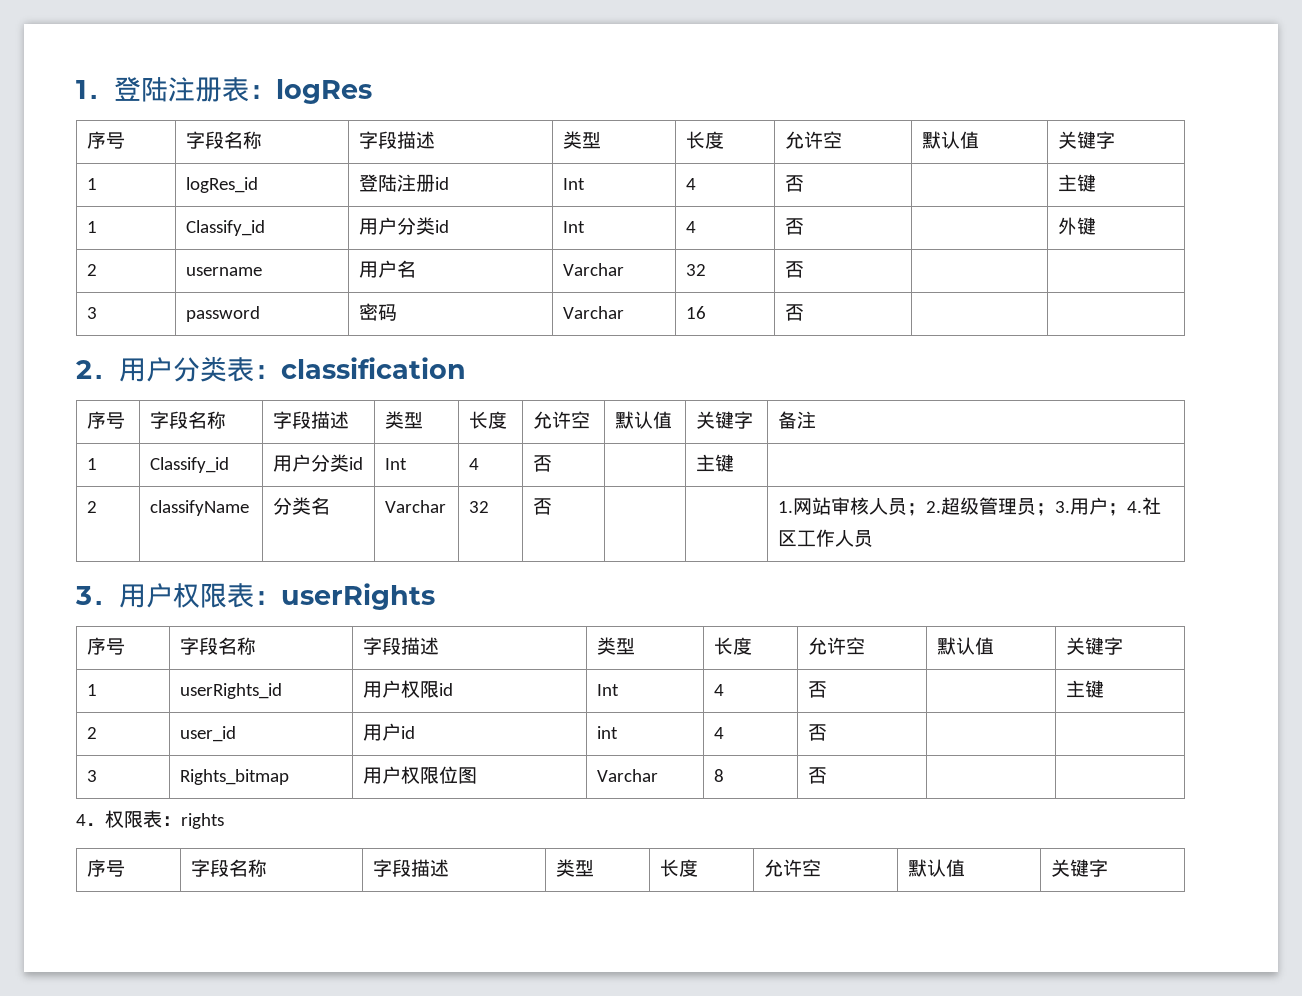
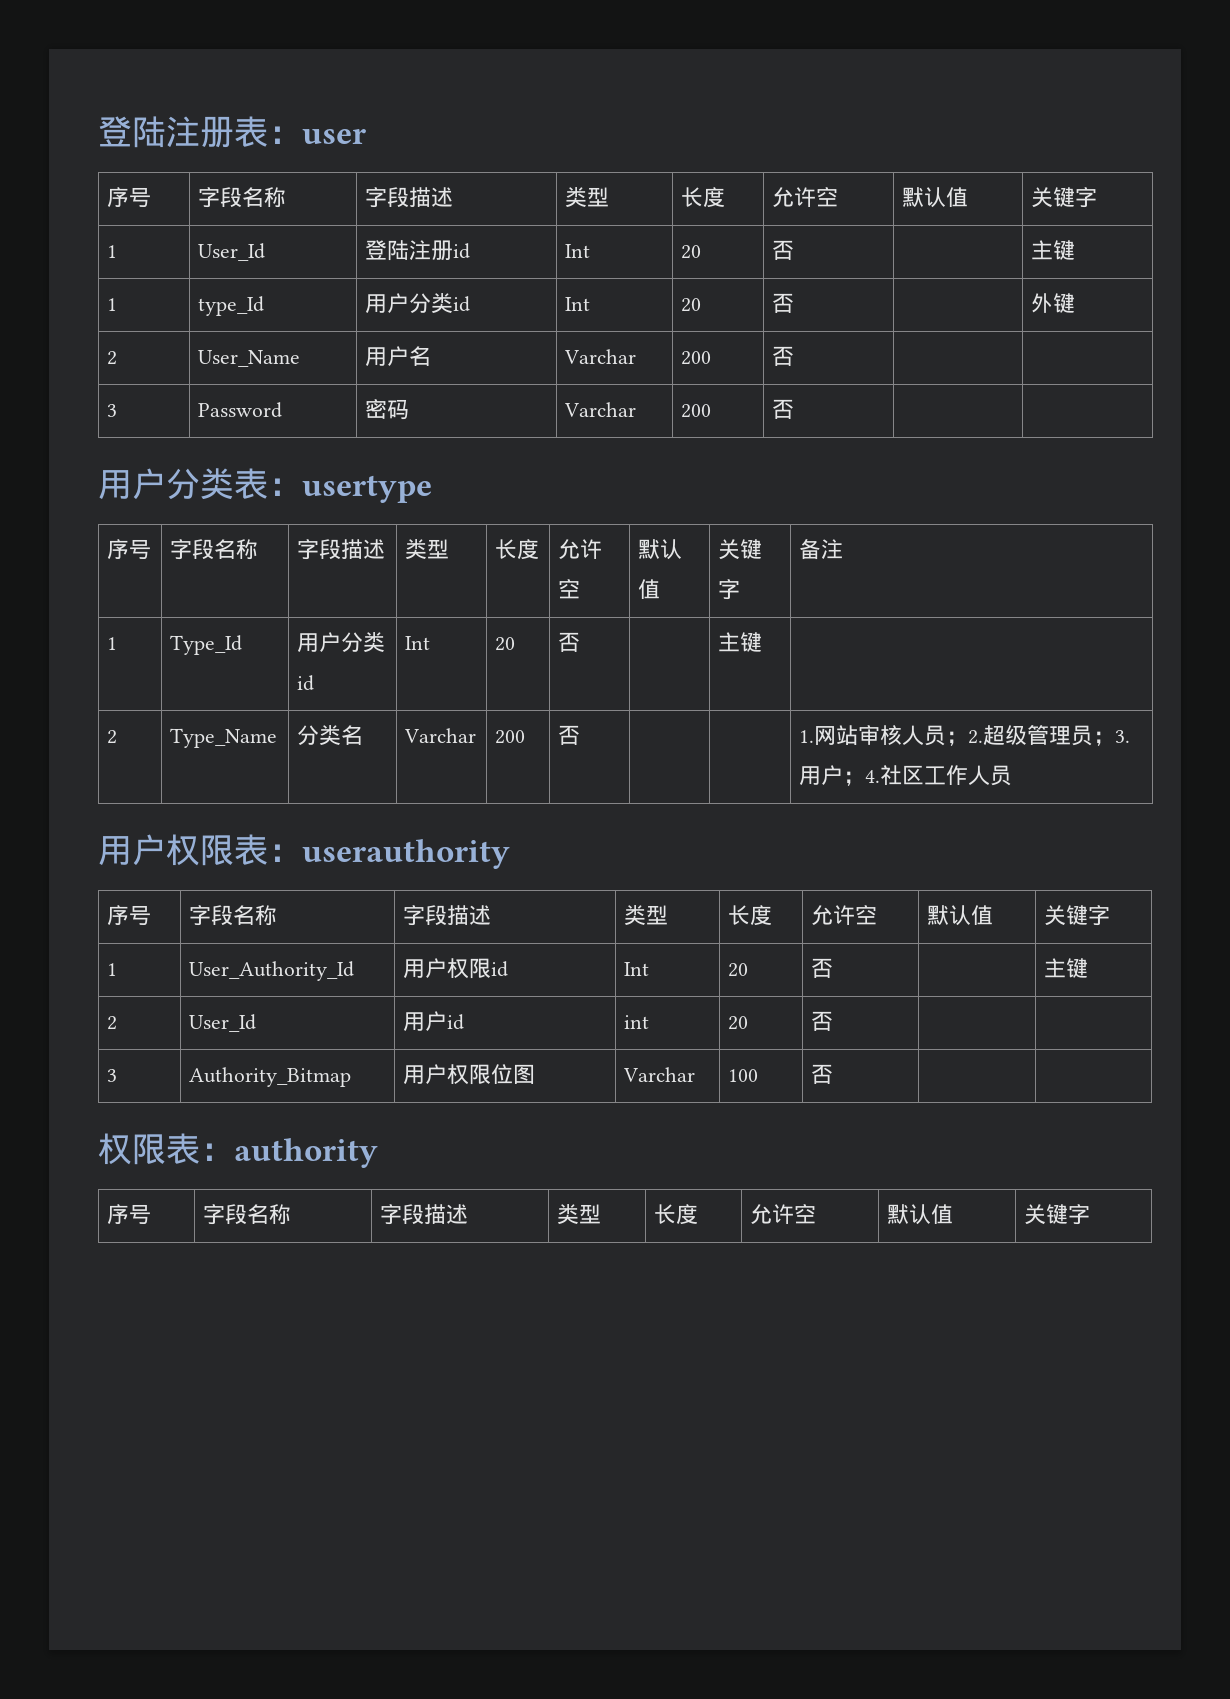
- 1．登陆注册表：logRes
+ 登陆注册表：user
- 1 | logRes_id | 登陆注册id | Int | 4 | 否 | | 主键
+ 1 | User_Id | 登陆注册id | Int | 20 | 否 | | 主键
- 1 | Classify_id | 用户分类id | Int | 4 | 否 | | 外键
+ 1 | type_Id | 用户分类id | Int | 20 | 否 | | 外键
- 2 | username | 用户名 | Varchar | 32 | 否 | |
- 3 | password | 密码 | Varchar | 16 | 否 | |
- 2．用户分类表：classification
+ 2 | User_Name | 用户名 | Varchar | 200 | 否 | |
+ 3 | Password | 密码 | Varchar | 200 | 否 | |
+ 用户分类表：usertype
- 1 | Classify_id | 用户分类id | Int | 4 | 否 | | 主键 |
+ 1 | Type_Id | 用户分类id | Int | 20 | 否 | | 主键 |
- 2 | classifyName | 分类名 | Varchar | 32 | 否 | | | 1.网站审核人员；2.超级管理员；3.用户；4.社区工作人员
+ 2 | Type_Name | 分类名 | Varchar | 200 | 否 | | | 1.网站审核人员；2.超级管理员；3.用户；4.社区工作人员
- 3．用户权限表：userRights
+ 用户权限表：userauthority
- 1 | userRights_id | 用户权限id | Int | 4 | 否 | | 主键
+ 1 | User_Authority_Id | 用户权限id | Int | 20 | 否 | | 主键
- 2 | user_id | 用户id | int | 4 | 否 | |
- 3 | Rights_bitmap | 用户权限位图 | Varchar | 8 | 否 | |
- 4．权限表：rights
+ 2 | User_Id | 用户id | int | 20 | 否 | |
+ 3 | Authority_Bitmap | 用户权限位图 | Varchar | 100 | 否 | |
+ 权限表：authority

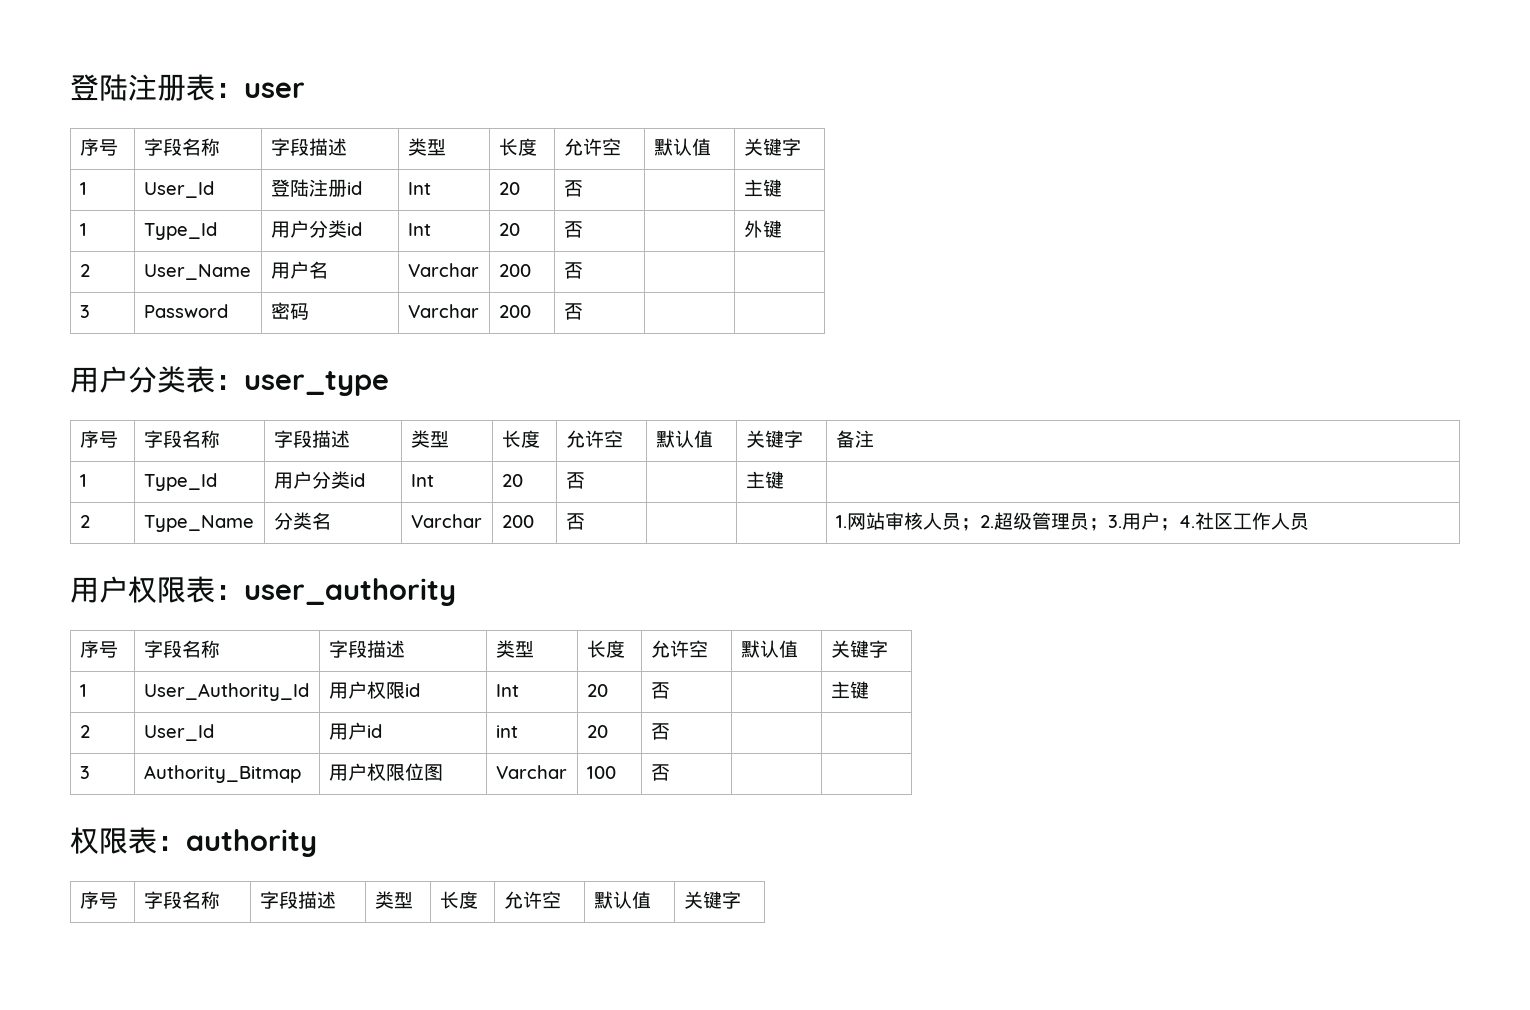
- 1 | type_Id | 用户分类id | Int | 20 | 否 | | 外键
+ 1 | Type_Id | 用户分类id | Int | 20 | 否 | | 外键
- 用户分类表：usertype
+ 用户分类表：user_type
- 用户权限表：userauthority
+ 用户权限表：user_authority

